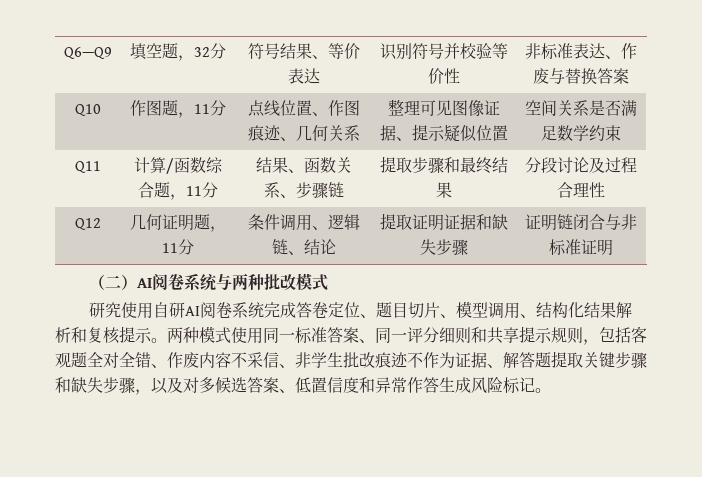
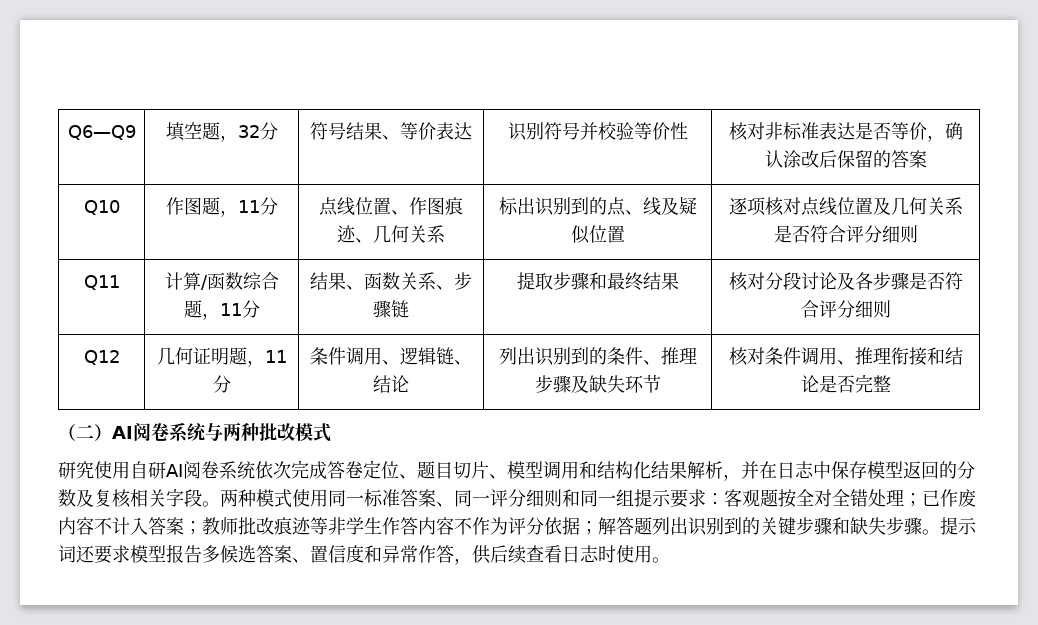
- Q6—Q9 | 填空题，32分 | 符号结果、等价表达 | 识别符号并校验等价性 | 非标准表达、作废与替换答案
+ Q6—Q9 | 填空题，32分 | 符号结果、等价表达 | 识别符号并校验等价性 | 核对非标准表达是否等价，确认涂改后保留的答案
- Q10 | 作图题，11分 | 点线位置、作图痕迹、几何关系 | 整理可见图像证据、提示疑似位置 | 空间关系是否满足数学约束
+ Q10 | 作图题，11分 | 点线位置、作图痕迹、几何关系 | 标出识别到的点、线及疑似位置 | 逐项核对点线位置及几何关系是否符合评分细则
- Q11 | 计算/函数综合题，11分 | 结果、函数关系、步骤链 | 提取步骤和最终结果 | 分段讨论及过程合理性
+ Q11 | 计算/函数综合题，11分 | 结果、函数关系、步骤链 | 提取步骤和最终结果 | 核对分段讨论及各步骤是否符合评分细则
- Q12 | 几何证明题，11分 | 条件调用、逻辑链、结论 | 提取证明证据和缺失步骤 | 证明链闭合与非标准证明
+ Q12 | 几何证明题，11分 | 条件调用、逻辑链、结论 | 列出识别到的条件、推理步骤及缺失环节 | 核对条件调用、推理衔接和结论是否完整
- 研究使用自研AI阅卷系统完成答卷定位、题目切片、模型调用、结构化结果解析和复核提示。
+ 研究使用自研AI阅卷系统依次完成答卷定位、题目切片、模型调用和结构化结果解析，并在日志中保存模型返回的分数及复核相关字段。
- 两种模式使用同一标准答案、同一评分细则和共享提示规则，包括客观题全对全错、作废内容不采信、非学生批改痕迹不作为证据、解答题提取关键步骤和缺失步骤，以及对多候选答案、低置信度和异常作答生成风险标记。
+ 两种模式使用同一标准答案、同一评分细则和同一组提示要求：客观题按全对全错处理；已作废内容不计入答案；教师批改痕迹等非学生作答内容不作为评分依据；解答题列出识别到的关键步骤和缺失步骤。提示词还要求模型报告多候选答案、置信度和异常作答，供后续查看日志时使用。

